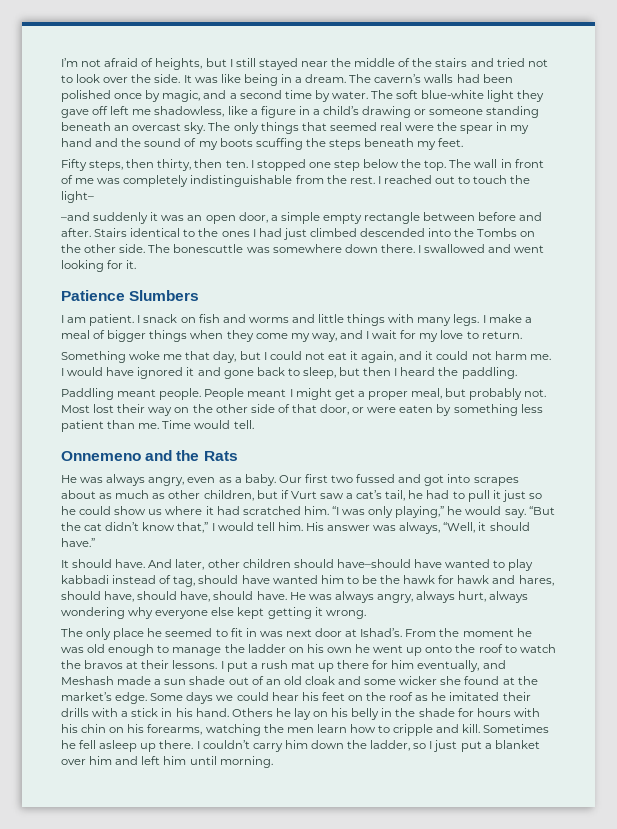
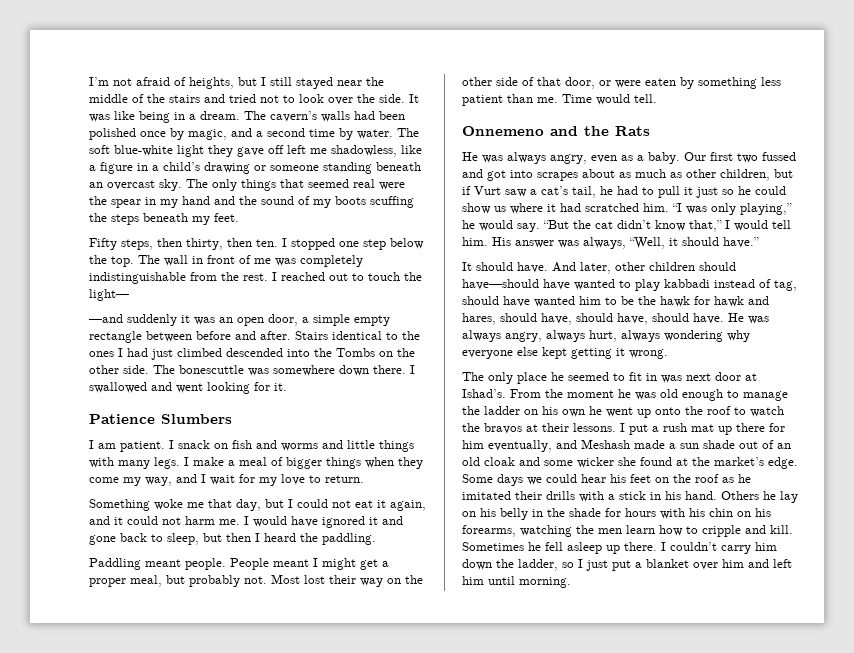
- I reached out to touch the light–
- –and suddenly it was an open door, a simple empty rectangle between before and after.
+ I reached out to touch the light—
+ —and suddenly it was an open door, a simple empty rectangle between before and after.
- And later, other children should have–should have wanted to play kabbadi instead of tag, should have wanted him to be the hawk for hawk and hares, should have, should have, should have.
+ And later, other children should have—should have wanted to play kabbadi instead of tag, should have wanted him to be the hawk for hawk and hares, should have, should have, should have.

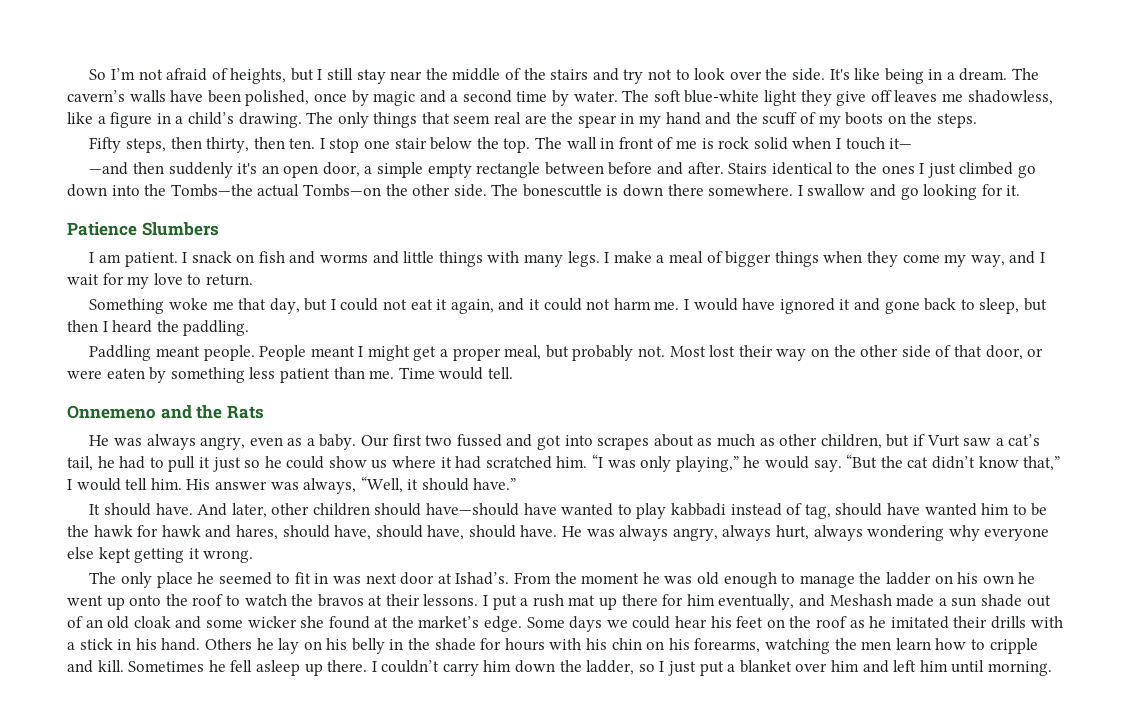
- I’m not afraid of heights, but I still stayed near the middle of the stairs and tried not to look over the side.
+ So I’m not afraid of heights, but I still stay near the middle of the stairs and try not to look over the side.
- It was like being in a dream.
+ It's like being in a dream.
- The cavern’s walls had been polished once by magic, and a second time by water.
+ The cavern’s walls have been polished, once by magic and a second time by water.
- The soft blue-white light they gave off left me shadowless, like a figure in a child’s drawing or someone standing beneath an overcast sky.
+ The soft blue-white light they give off leaves me shadowless, like a figure in a child’s drawing.
- The only things that seemed real were the spear in my hand and the sound of my boots scuffing the steps beneath my feet.
+ The only things that seem real are the spear in my hand and the scuff of my boots on the steps.
- I stopped one step below the top.
+ I stop one stair below the top.
- The wall in front of me was completely indistinguishable from the rest. I reached out to touch the light—
- —and suddenly it was an open door, a simple empty rectangle between before and after.
+ The wall in front of me is rock solid when I touch it—
+ —and then suddenly it's an open door, a simple empty rectangle between before and after.
- Stairs identical to the ones I had just climbed descended into the Tombs on the other side.
+ Stairs identical to the ones I just climbed go down into the Tombs—the actual Tombs—on the other side.
- The bonescuttle was somewhere down there. I swallowed and went looking for it.
+ The bonescuttle is down there somewhere. I swallow and go looking for it.

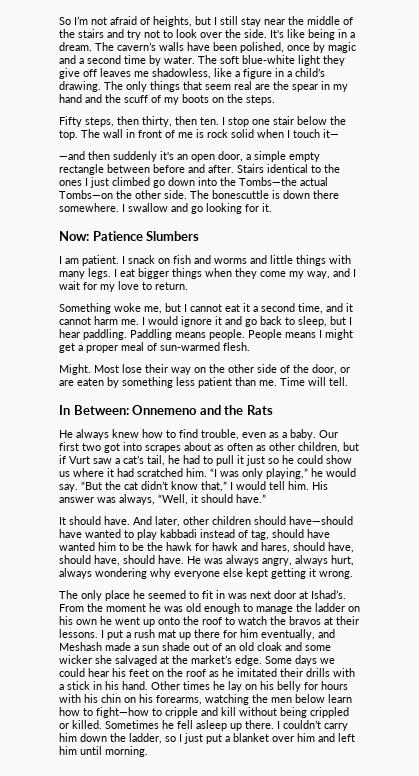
- Patience Slumbers
+ Now: Patience Slumbers
- I make a meal of bigger things when they come my way, and I wait for my love to return.
+ I eat bigger things when they come my way, and I wait for my love to return.
- Something woke me that day, but I could not eat it again, and it could not harm me.
+ Something woke me, but I cannot eat it a second time, and it cannot harm me.
- I would have ignored it and gone back to sleep, but then I heard the paddling.
- Paddling meant people.
+ I would ignore it and go back to sleep, but I hear paddling. Paddling means people.
- People meant I might get a proper meal, but probably not. Most lost their way on the other side of that door, or were eaten by something less patient than me.
+ People means I might get a proper meal of sun-warmed flesh.
+ Might. Most lose their way on the other side of the door, or are eaten by something less patient than me.
- Time would tell.
+ Time will tell.
- Onnemeno and the Rats
+ In Between: Onnemeno and the Rats
- He was always angry, even as a baby.
+ He always knew how to find trouble, even as a baby.
- Our first two fussed and got into scrapes about as much as other children, but if Vurt saw a cat’s tail, he had to pull it just so he could show us where it had scratched him.
+ Our first two got into scrapes about as often as other children, but if Vurt saw a cat’s tail, he had to pull it just so he could show us where it had scratched him.
- I put a rush mat up there for him eventually, and Meshash made a sun shade out of an old cloak and some wicker she found at the market’s edge.
+ I put a rush mat up there for him eventually, and Meshash made a sun shade out of an old cloak and some wicker she salvaged at the market’s edge.
- Others he lay on his belly in the shade for hours with his chin on his forearms, watching the men learn how to cripple and kill.
+ Other times he lay on his belly for hours with his chin on his forearms, watching the men below learn how to fight—how to cripple and kill without being crippled or killed.

